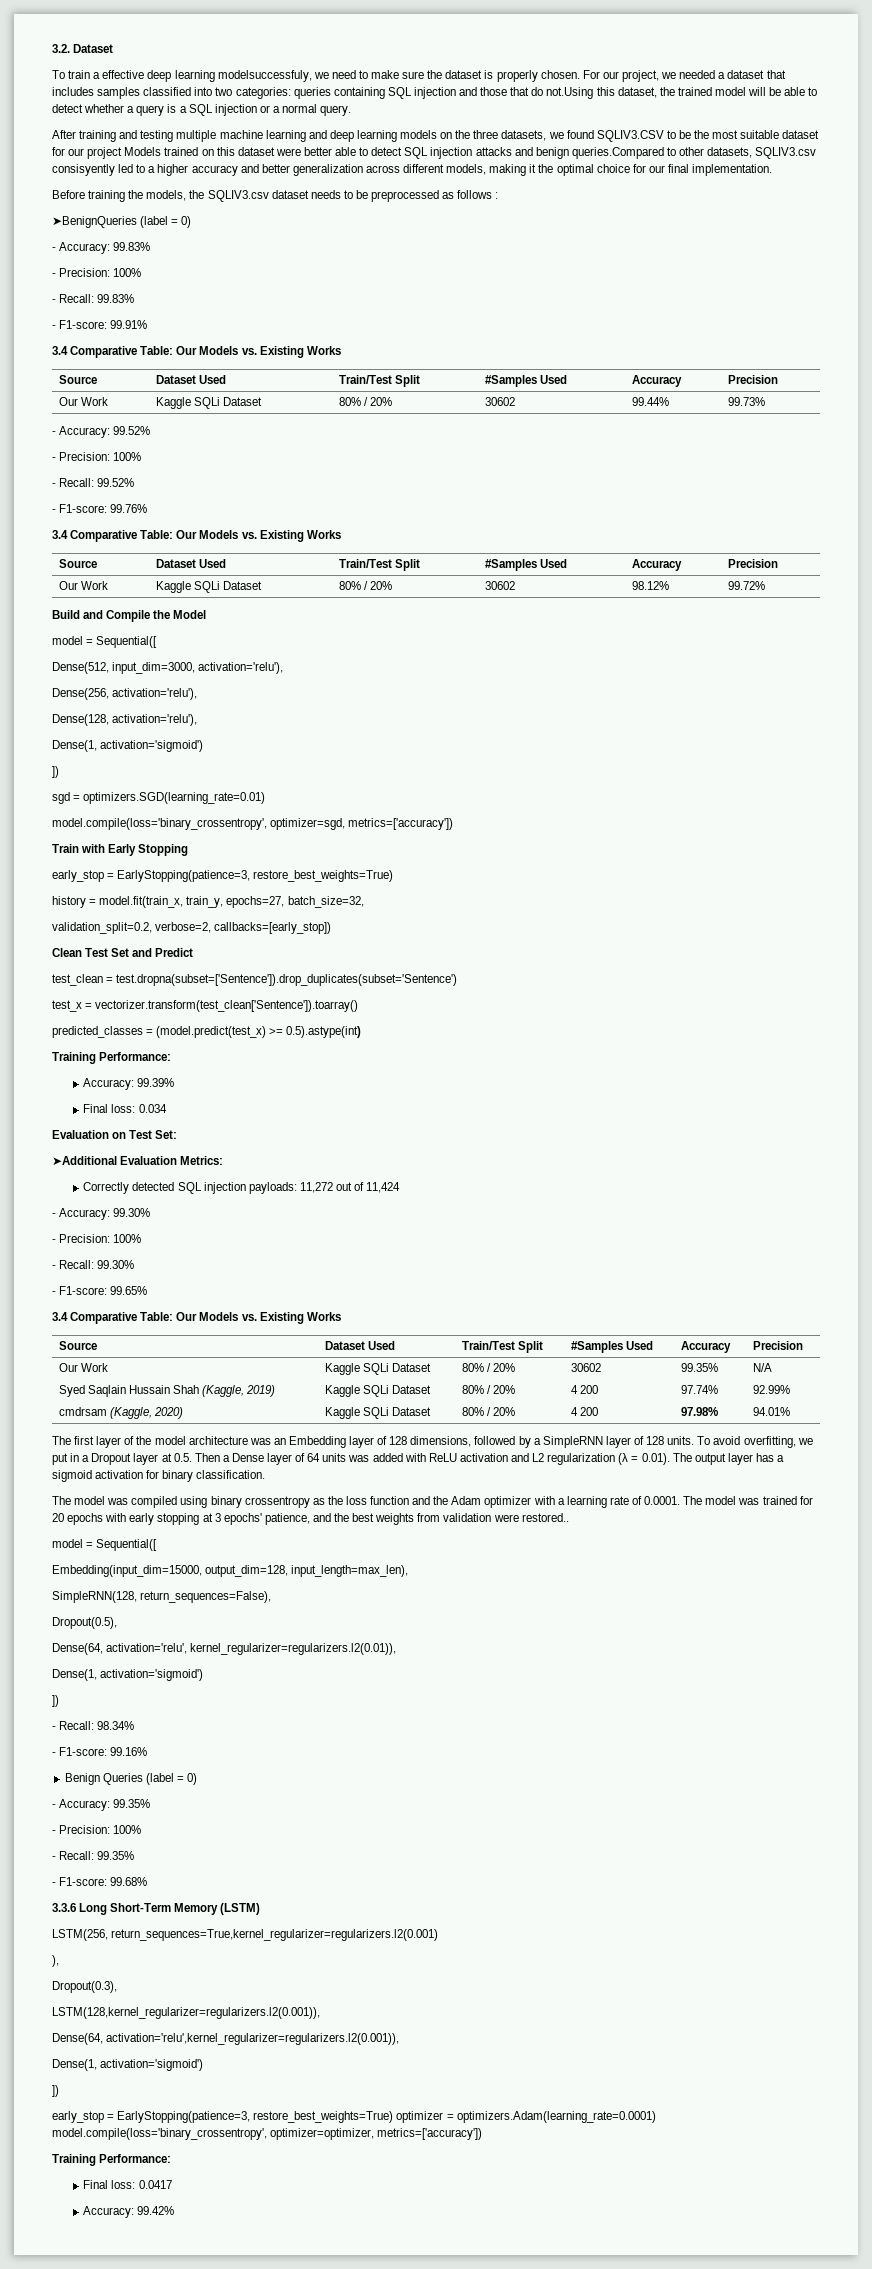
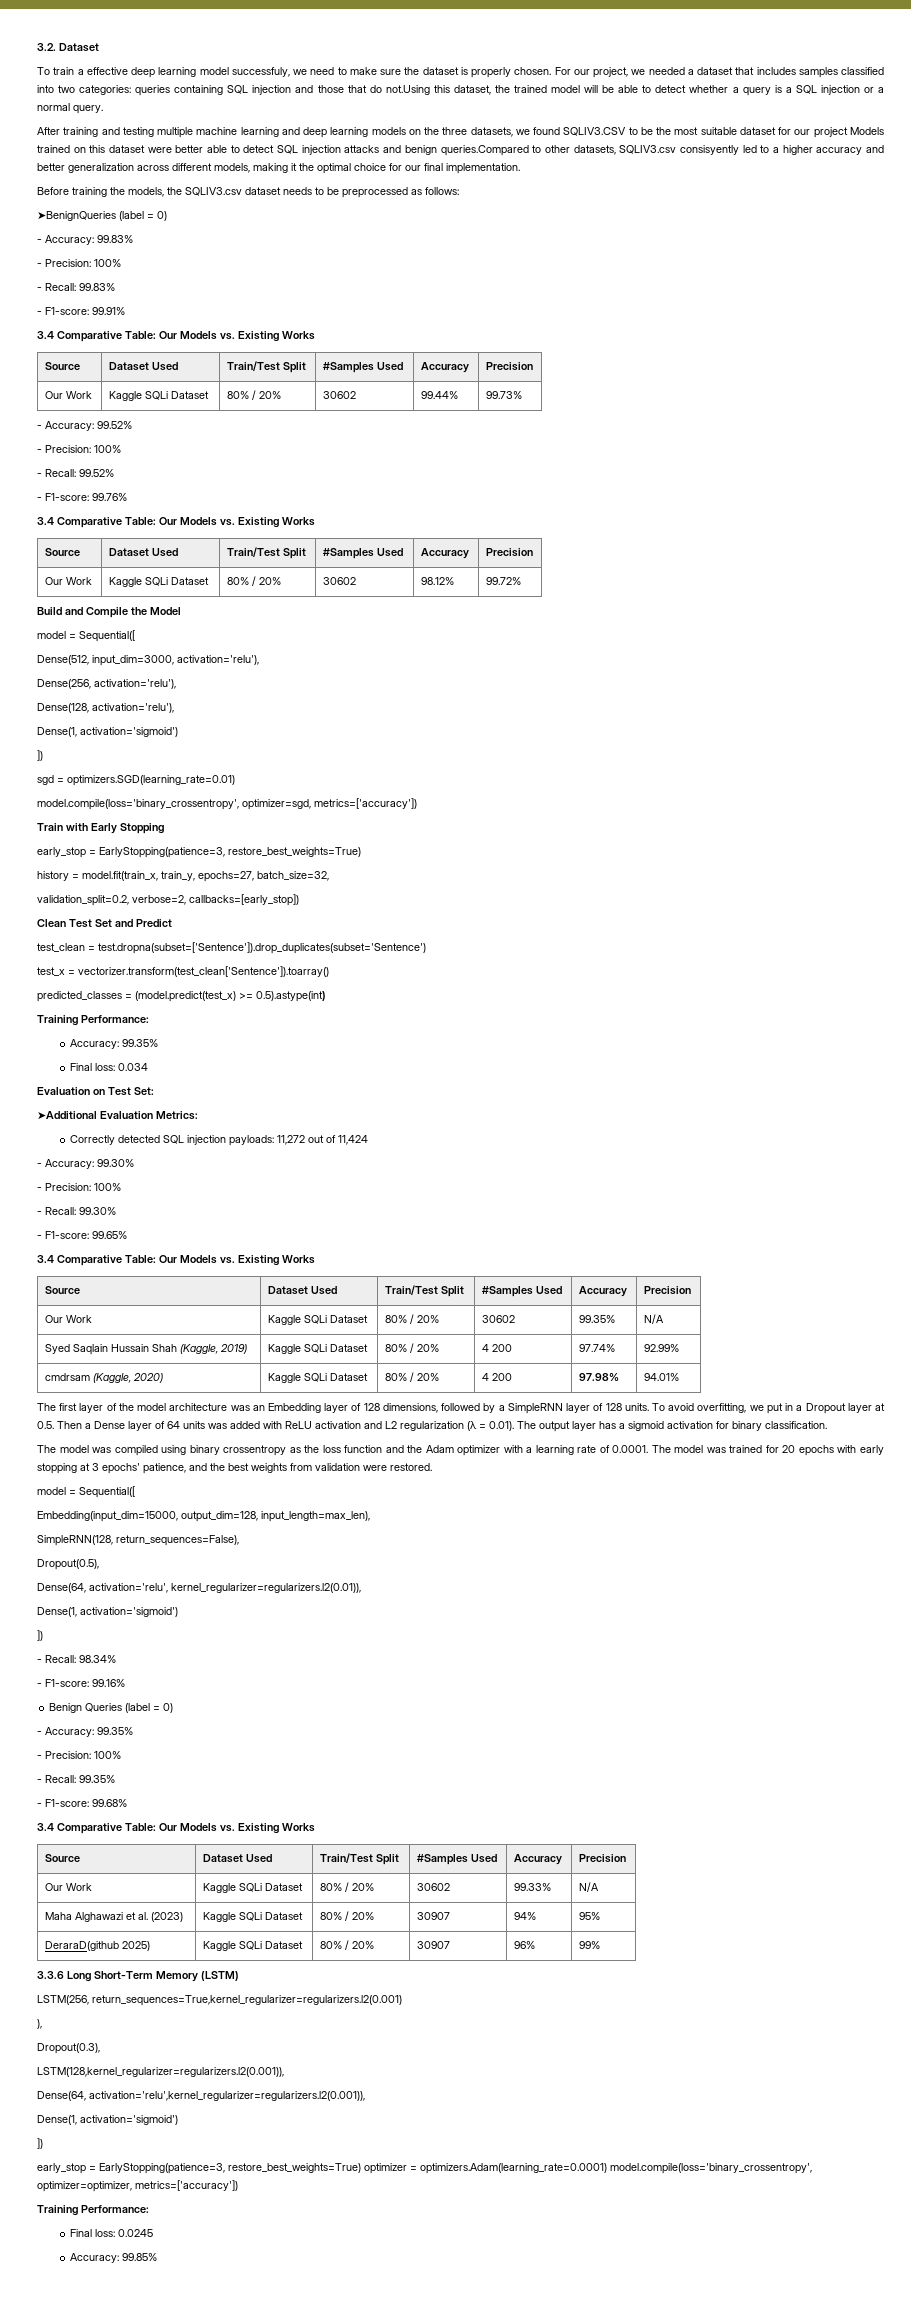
- To train a effective deep learning modelsuccessfuly, we need to make sure the dataset is properly chosen.
+ To train a effective deep learning model successfuly, we need to make sure the dataset is properly chosen.
- Before training the models, the SQLIV3.csv dataset needs to be preprocessed as follows :
+ Before training the models, the SQLIV3.csv dataset needs to be preprocessed as follows:
  predicted_classes = (model.predict(test_x) >= 0.5).astype(int)
  Training Performance:
- Accuracy: 99.39%
+ Accuracy: 99.35%
- The model was compiled using binary crossentropy as the loss function and the Adam optimizer with a learning rate of 0.0001. The model was trained for 20 epochs with early stopping at 3 epochs' patience, and the best weights from validation were restored..
+ The model was compiled using binary crossentropy as the loss function and the Adam optimizer with a learning rate of 0.0001. The model was trained for 20 epochs with early stopping at 3 epochs' patience, and the best weights from validation were restored.
  - F1-score: 99.68%
+ 3.4 Comparative Table: Our Models vs. Existing Works
+ Source | Dataset Used | Train/Test Split | #Samples Used | Accuracy | Precision
+ Our Work | Kaggle SQLi Dataset | 80% / 20% | 30602 | 99.33% | N/A
+ Maha Alghawazi et al. (2023) | Kaggle SQLi Dataset | 80% / 20% | 30907 | 94% | 95%
+ DeraraD(github 2025) | Kaggle SQLi Dataset | 80% / 20% | 30907 | 96% | 99%
- Final loss: 0.0417
- Accuracy: 99.42%
+ Final loss: 0.0245
+ Accuracy: 99.85%

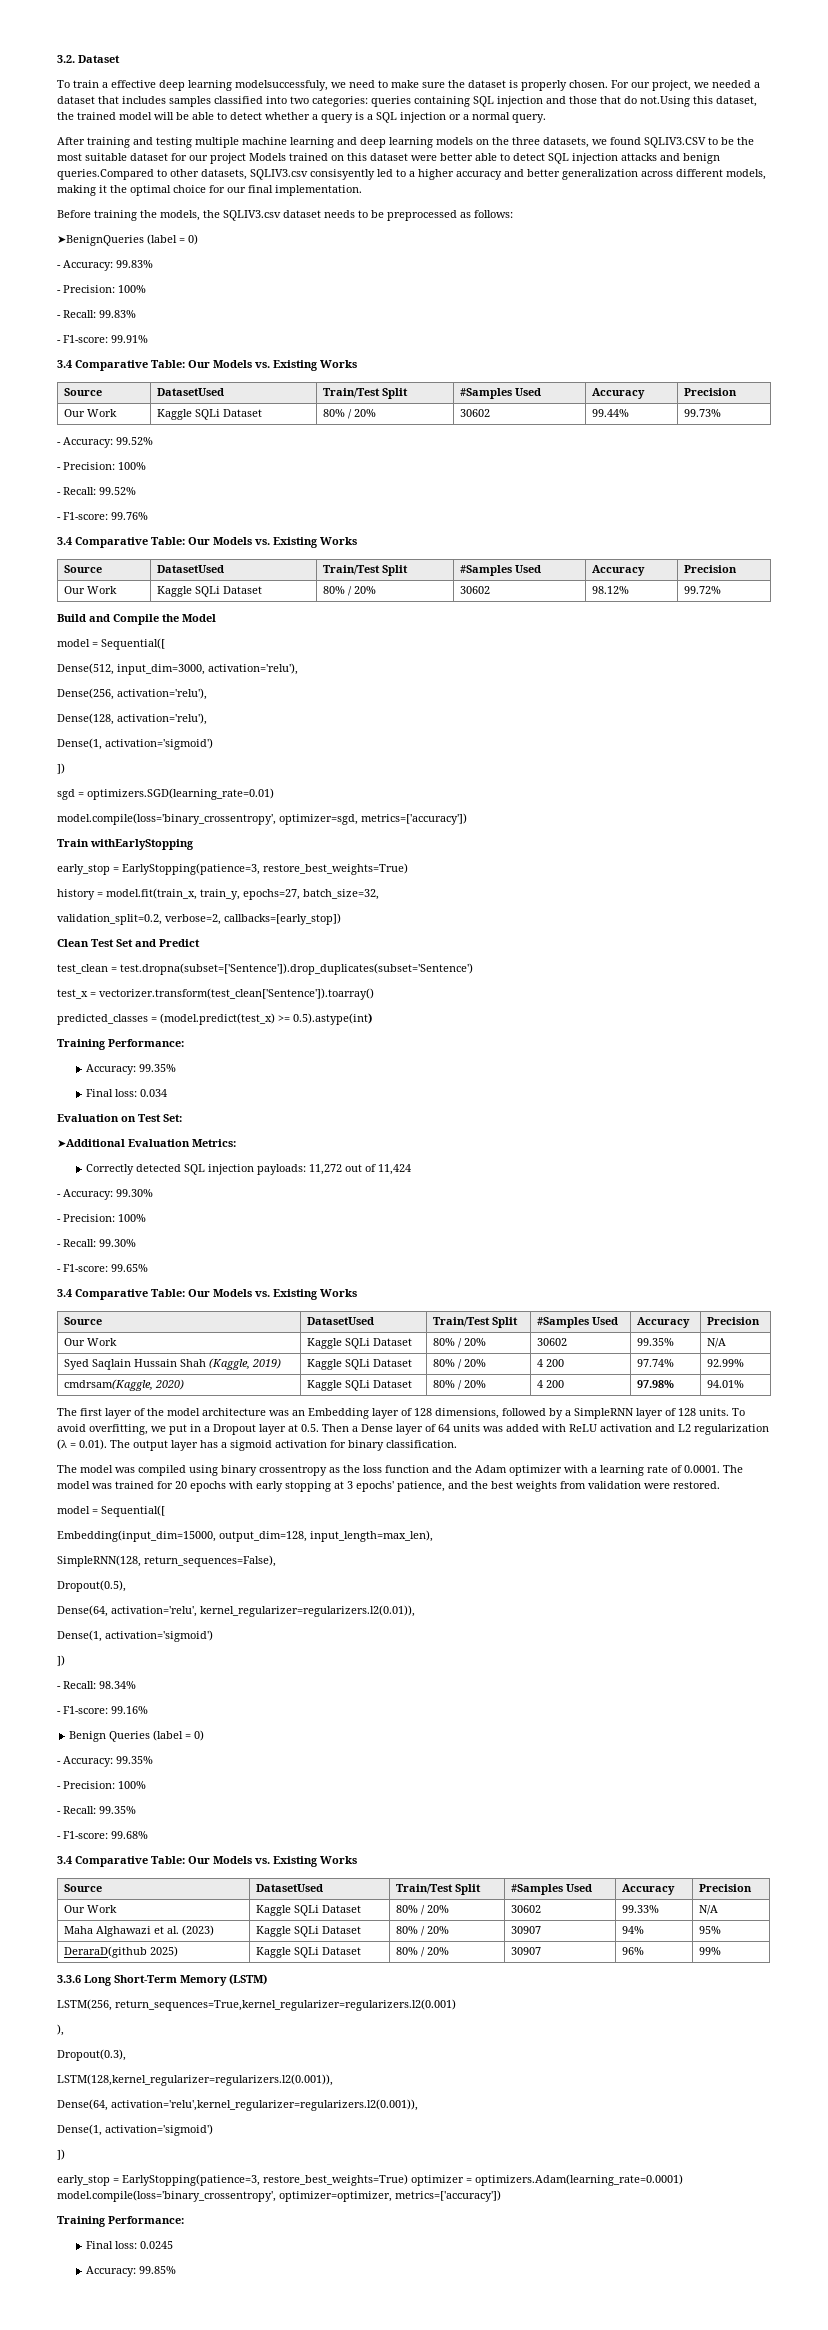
- To train a effective deep learning model successfuly, we need to make sure the dataset is properly chosen.
+ To train a effective deep learning modelsuccessfuly, we need to make sure the dataset is properly chosen.
  - F1-score: 99.91%
  3.4 Comparative Table: Our Models vs. Existing Works
- Source | Dataset Used | Train/Test Split | #Samples Used | Accuracy | Precision
+ Source | DatasetUsed | Train/Test Split | #Samples Used | Accuracy | Precision
  - F1-score: 99.76%
  3.4 Comparative Table: Our Models vs. Existing Works
- Source | Dataset Used | Train/Test Split | #Samples Used | Accuracy | Precision
+ Source | DatasetUsed | Train/Test Split | #Samples Used | Accuracy | Precision
- Train with Early Stopping
+ Train withEarlyStopping
  - F1-score: 99.65%
  3.4 Comparative Table: Our Models vs. Existing Works
- Source | Dataset Used | Train/Test Split | #Samples Used | Accuracy | Precision
+ Source | DatasetUsed | Train/Test Split | #Samples Used | Accuracy | Precision
- cmdrsam (Kaggle, 2020) | Kaggle SQLi Dataset | 80% / 20% | 4 200 | 97.98% | 94.01%
+ cmdrsam(Kaggle, 2020) | Kaggle SQLi Dataset | 80% / 20% | 4 200 | 97.98% | 94.01%
  - F1-score: 99.68%
  3.4 Comparative Table: Our Models vs. Existing Works
- Source | Dataset Used | Train/Test Split | #Samples Used | Accuracy | Precision
+ Source | DatasetUsed | Train/Test Split | #Samples Used | Accuracy | Precision

